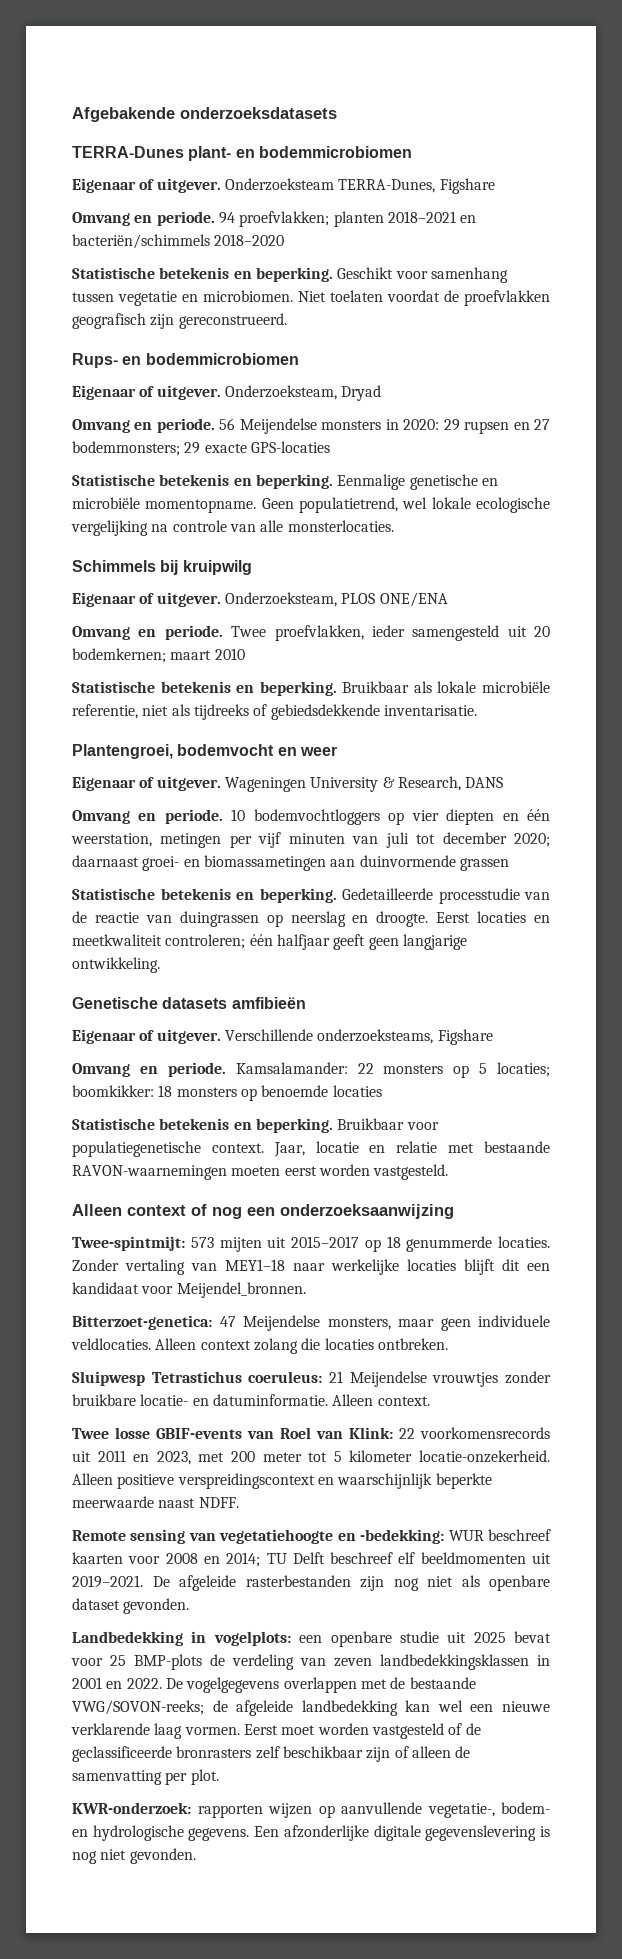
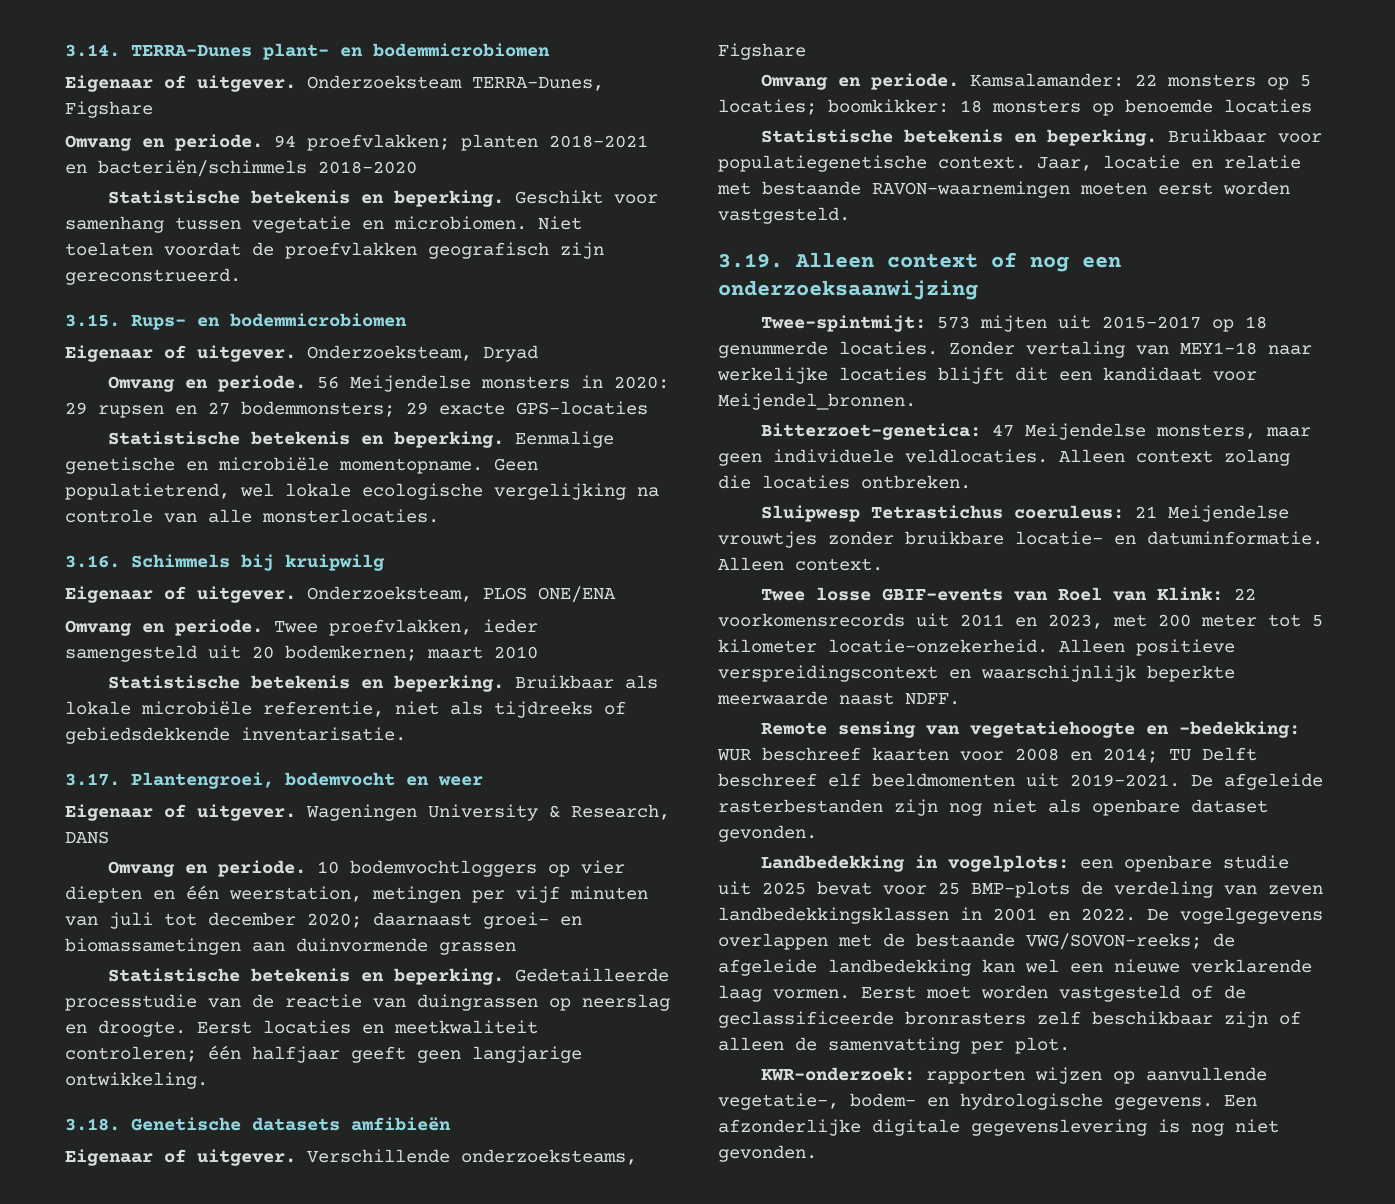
- Afgebakende onderzoeksdatasets
- TERRA-Dunes plant- en bodemmicrobiomen
+ 3.14. TERRA-Dunes plant- en bodemmicrobiomen
- Rups- en bodemmicrobiomen
+ 3.15. Rups- en bodemmicrobiomen
- Schimmels bij kruipwilg
+ 3.16. Schimmels bij kruipwilg
- Plantengroei, bodemvocht en weer
+ 3.17. Plantengroei, bodemvocht en weer
- Genetische datasets amfibieën
+ 3.18. Genetische datasets amfibieën
- Alleen context of nog een onderzoeksaanwijzing
+ 3.19. Alleen context of nog een onderzoeksaanwijzing

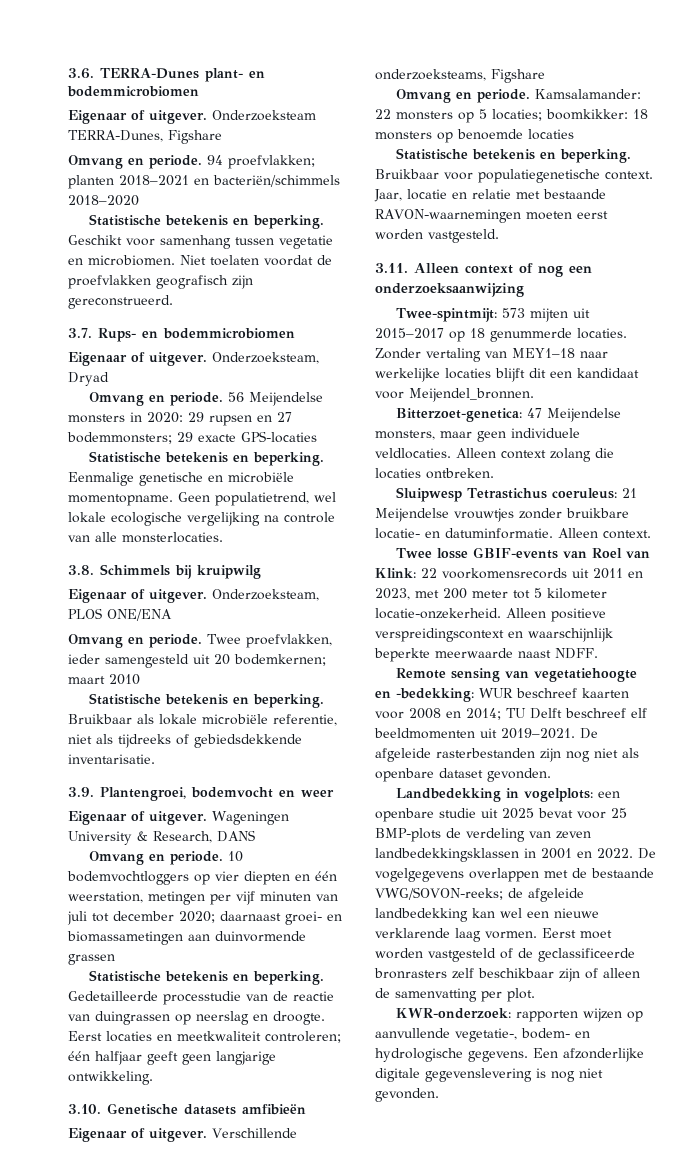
- 3.14. TERRA-Dunes plant- en bodemmicrobiomen
+ 3.6. TERRA-Dunes plant- en bodemmicrobiomen
- 3.15. Rups- en bodemmicrobiomen
+ 3.7. Rups- en bodemmicrobiomen
- 3.16. Schimmels bij kruipwilg
+ 3.8. Schimmels bij kruipwilg
- 3.17. Plantengroei, bodemvocht en weer
+ 3.9. Plantengroei, bodemvocht en weer
- 3.18. Genetische datasets amfibieën
+ 3.10. Genetische datasets amfibieën
- 3.19. Alleen context of nog een onderzoeksaanwijzing
+ 3.11. Alleen context of nog een onderzoeksaanwijzing

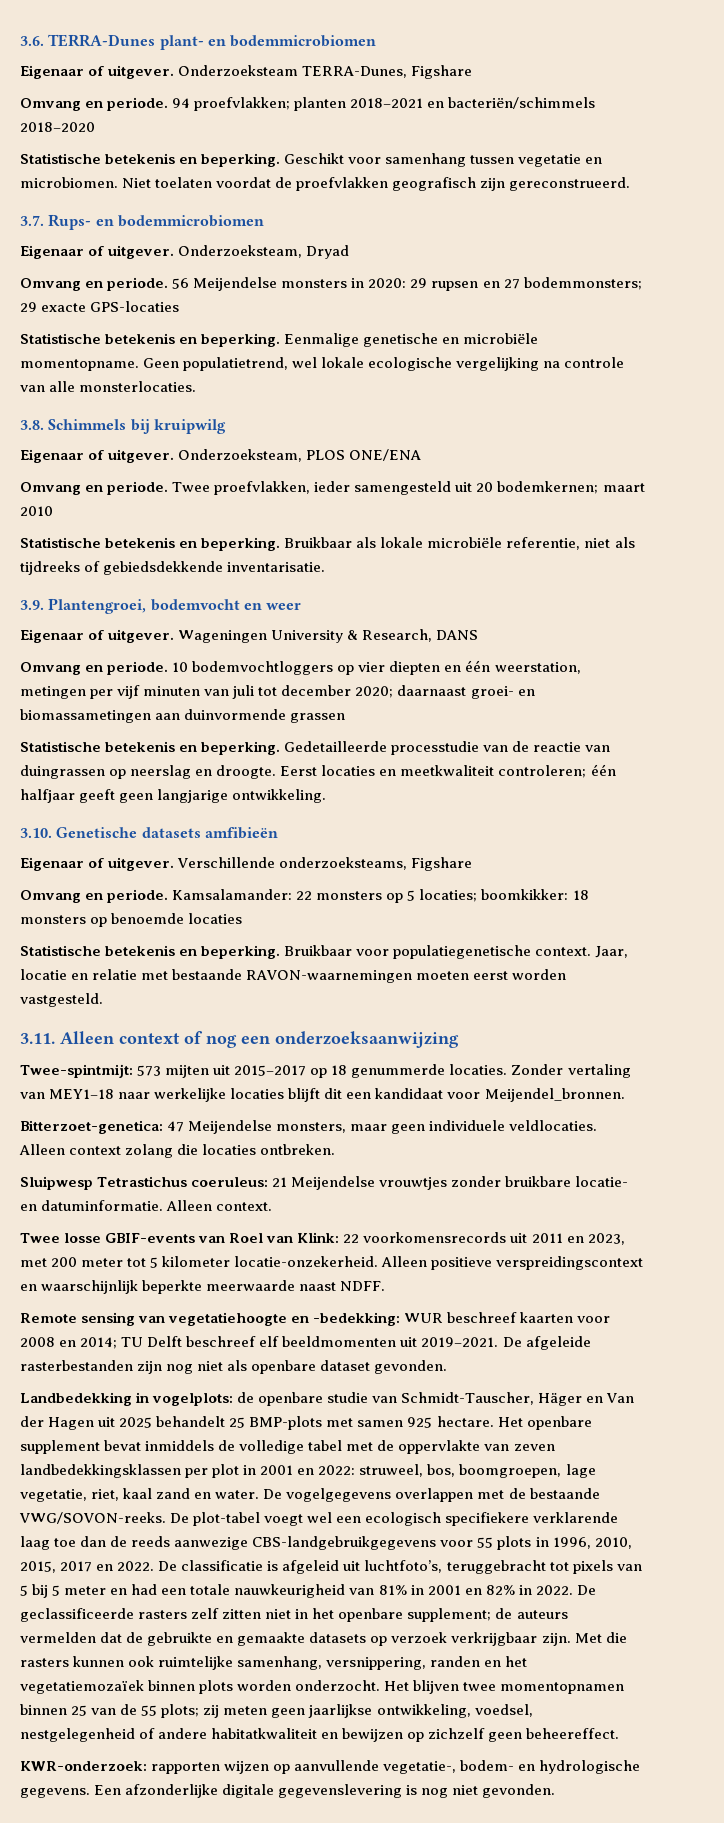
- Landbedekking in vogelplots: een openbare studie uit 2025 bevat voor 25 BMP-plots de verdeling van zeven landbedekkingsklassen in 2001 en 2022.
+ Landbedekking in vogelplots: de openbare studie van Schmidt-Tauscher, Häger en Van der Hagen uit 2025 behandelt 25 BMP-plots met samen 925 hectare. Het openbare supplement bevat inmiddels de volledige tabel met de oppervlakte van zeven landbedekkingsklassen per plot in 2001 en 2022: struweel, bos, boomgroepen, lage vegetatie, riet, kaal zand en water.
- De vogelgegevens overlappen met de bestaande VWG/SOVON-reeks; de afgeleide landbedekking kan wel een nieuwe verklarende laag vormen. Eerst moet worden vastgesteld of de geclassificeerde bronrasters zelf beschikbaar zijn of alleen de samenvatting per plot.
+ De vogelgegevens overlappen met de bestaande VWG/SOVON-reeks. De plot-tabel voegt wel een ecologisch specifiekere verklarende laag toe dan de reeds aanwezige CBS-landgebruikgegevens voor 55 plots in 1996, 2010, 2015, 2017 en 2022. De classificatie is afgeleid uit luchtfoto’s, teruggebracht tot pixels van 5 bij 5 meter en had een totale nauwkeurigheid van 81% in 2001 en 82% in 2022. De geclassificeerde rasters zelf zitten niet in het openbare supplement; de auteurs vermelden dat de gebruikte en gemaakte datasets op verzoek verkrijgbaar zijn. Met die rasters kunnen ook ruimtelijke samenhang, versnippering, randen en het vegetatiemozaïek binnen plots worden onderzocht. Het blijven twee momentopnamen binnen 25 van de 55 plots; zij meten geen jaarlijkse ontwikkeling, voedsel, nestgelegenheid of andere habitatkwaliteit en bewijzen op zichzelf geen beheereffect.

